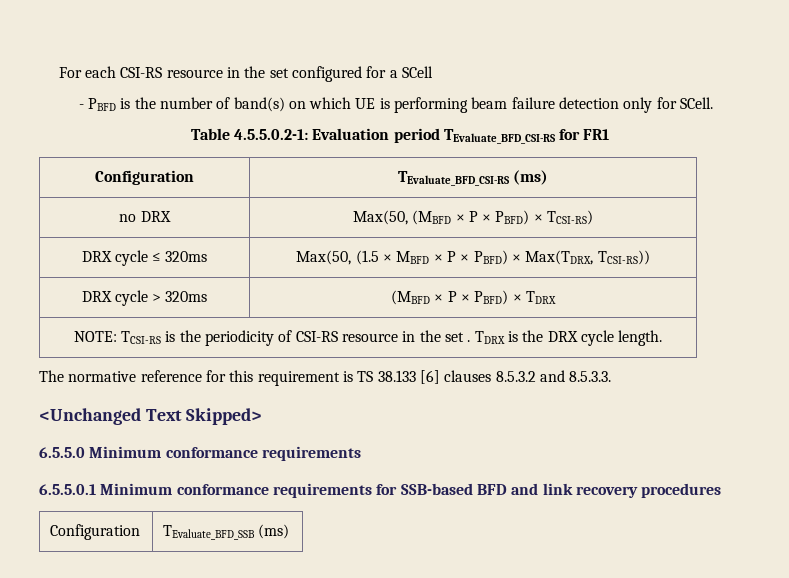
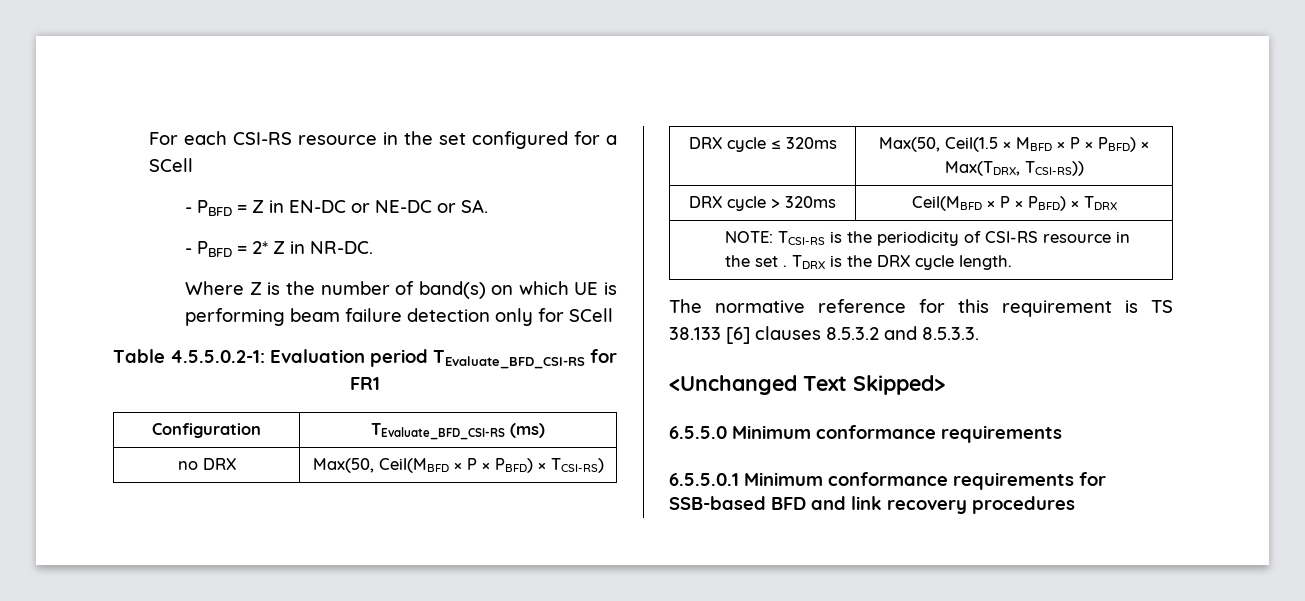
- - PBFD is the number of band(s) on which UE is performing beam failure detection only for SCell.
+ - PBFD = Z in EN-DC or NE-DC or SA.
+ - PBFD = 2* Z in NR-DC.
+ Where Z is the number of band(s) on which UE is performing beam failure detection only for SCell
- no DRX | Max(50, (MBFD × P × PBFD) × TCSI-RS)
+ no DRX | Max(50, Ceil(MBFD × P × PBFD) × TCSI-RS)
- DRX cycle ≤ 320ms | Max(50, (1.5 × MBFD × P × PBFD) × Max(TDRX, TCSI-RS))
+ DRX cycle ≤ 320ms | Max(50, Ceil(1.5 × MBFD × P × PBFD) × Max(TDRX, TCSI-RS))
- DRX cycle > 320ms | (MBFD × P × PBFD) × TDRX
+ DRX cycle > 320ms | Ceil(MBFD × P × PBFD) × TDRX
- Configuration | TEvaluate_BFD_SSB (ms)

